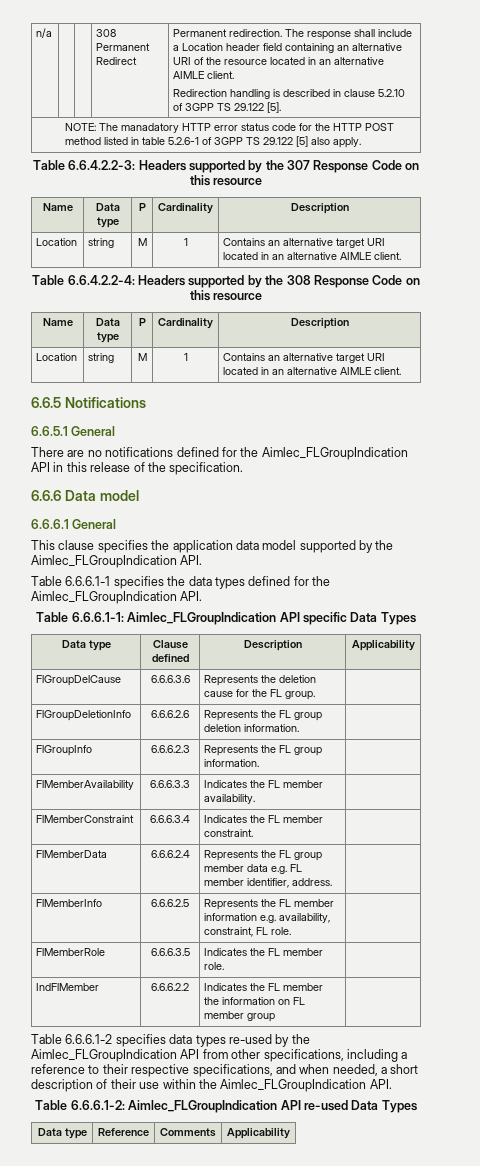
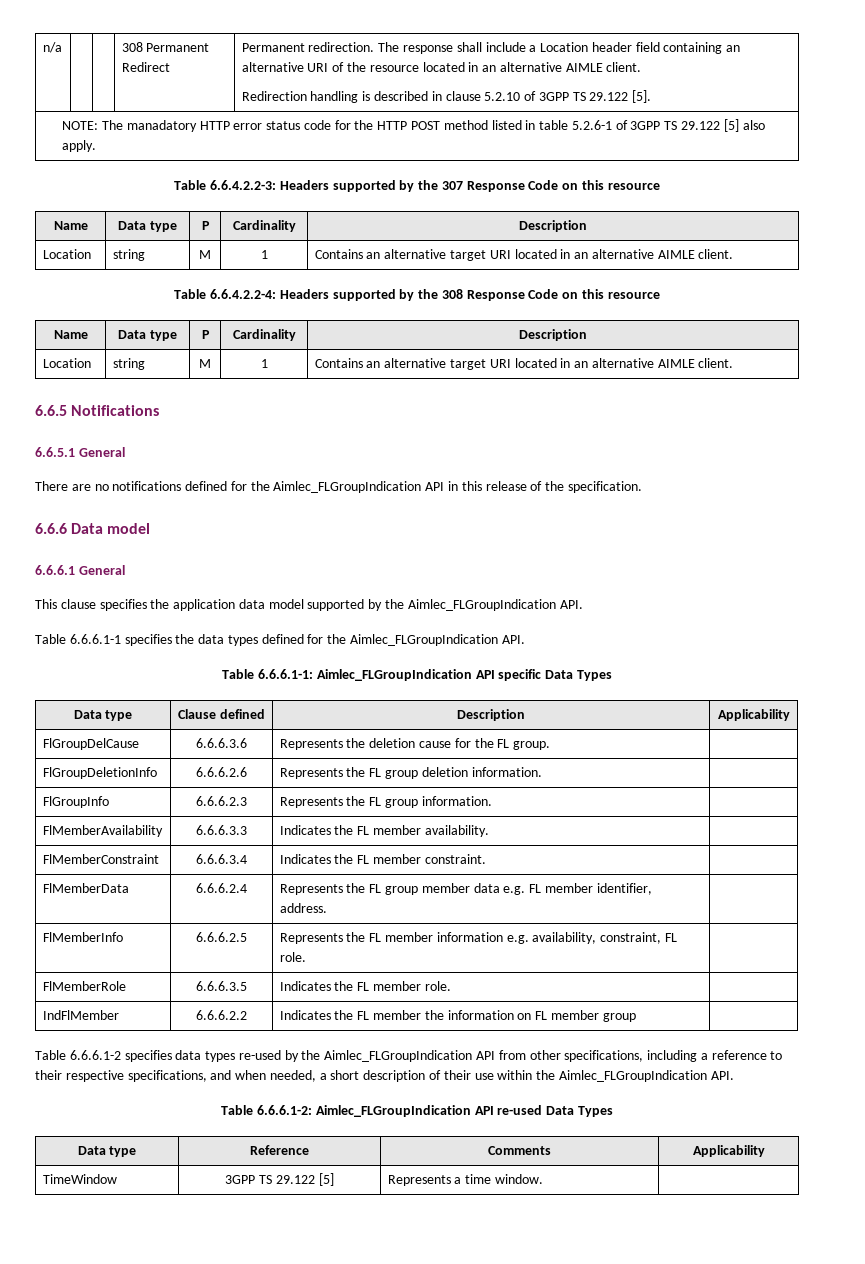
+ TimeWindow | 3GPP TS 29.122 [5] | Represents a time window. |

